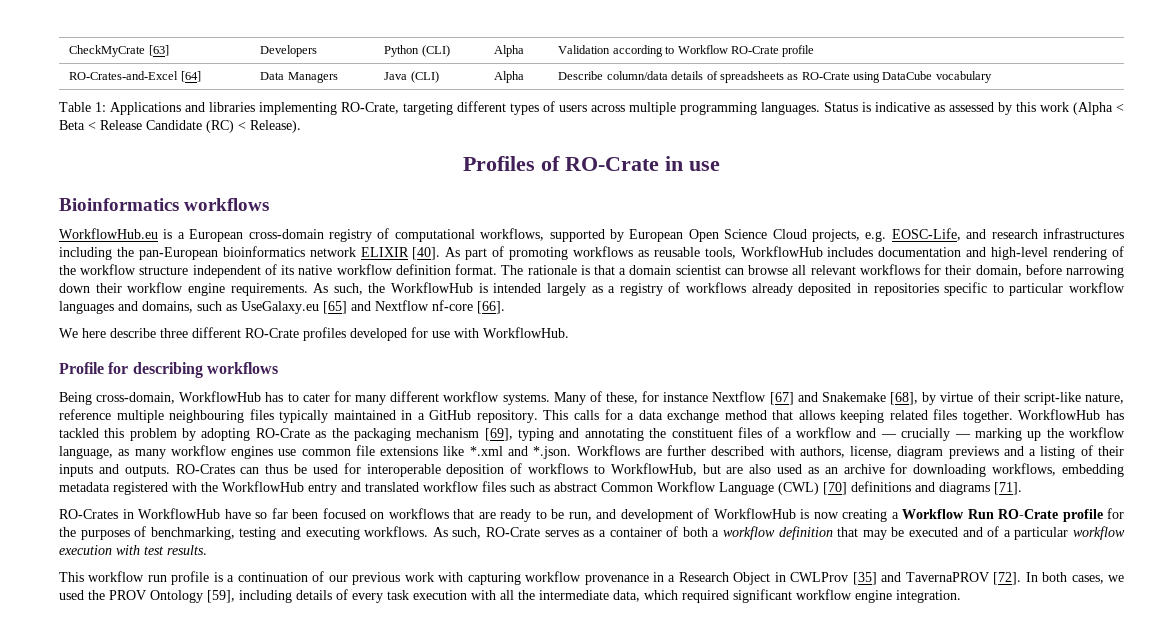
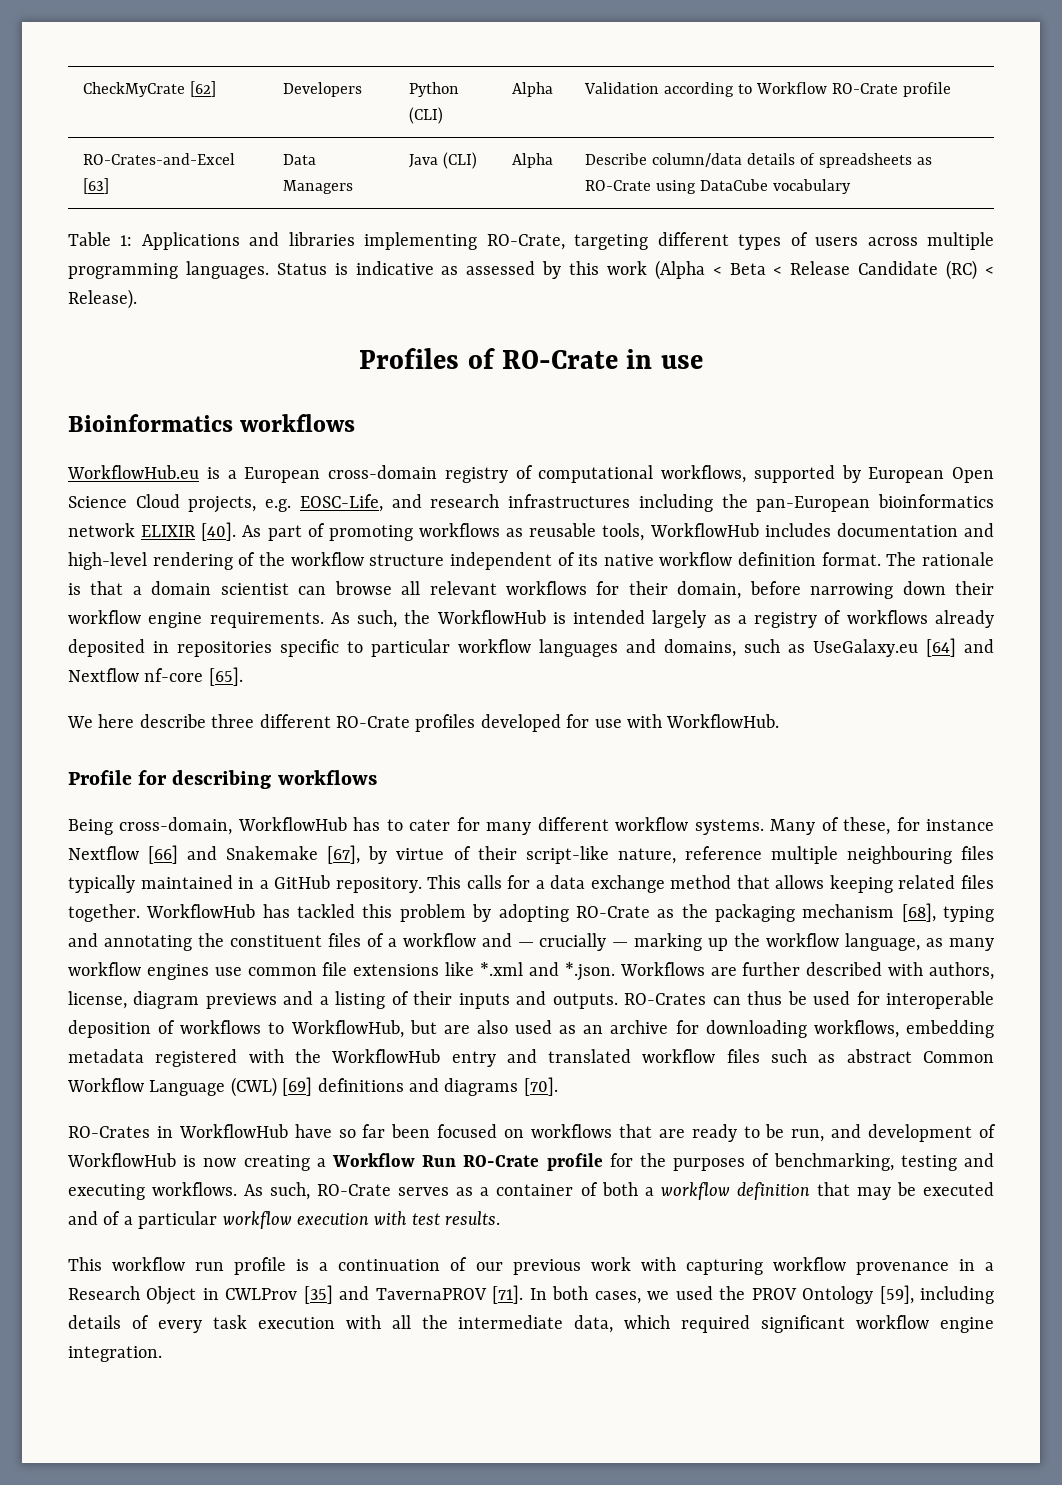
- CheckMyCrate [63] | Developers | Python (CLI) | Alpha | Validation according to Workflow RO-Crate profile
+ CheckMyCrate [62] | Developers | Python (CLI) | Alpha | Validation according to Workflow RO-Crate profile
- RO-Crates-and-Excel [64] | Data Managers | Java (CLI) | Alpha | Describe column/data details of spreadsheets as RO-Crate using DataCube vocabulary
+ RO-Crates-and-Excel [63] | Data Managers | Java (CLI) | Alpha | Describe column/data details of spreadsheets as RO-Crate using DataCube vocabulary
- As such, the WorkflowHub is intended largely as a registry of workflows already deposited in repositories specific to particular workflow languages and domains, such as UseGalaxy.eu [65] and Nextflow nf-core [66].
+ As such, the WorkflowHub is intended largely as a registry of workflows already deposited in repositories specific to particular workflow languages and domains, such as UseGalaxy.eu [64] and Nextflow nf-core [65].
- Many of these, for instance Nextflow [67] and Snakemake [68], by virtue of their script-like nature, reference multiple neighbouring files typically maintained in a GitHub repository.
+ Many of these, for instance Nextflow [66] and Snakemake [67], by virtue of their script-like nature, reference multiple neighbouring files typically maintained in a GitHub repository.
- WorkflowHub has tackled this problem by adopting RO-Crate as the packaging mechanism [69], typing and annotating the constituent files of a workflow and — crucially — marking up the workflow language, as many workflow engines use common file extensions like *.xml and *.json. Workflows are further described with authors, license, diagram previews and a listing of their inputs and outputs.
+ WorkflowHub has tackled this problem by adopting RO-Crate as the packaging mechanism [68], typing and annotating the constituent files of a workflow and — crucially — marking up the workflow language, as many workflow engines use common file extensions like *.xml and *.json. Workflows are further described with authors, license, diagram previews and a listing of their inputs and outputs.
- RO-Crates can thus be used for interoperable deposition of workflows to WorkflowHub, but are also used as an archive for downloading workflows, embedding metadata registered with the WorkflowHub entry and translated workflow files such as abstract Common Workflow Language (CWL) [70] definitions and diagrams [71].
+ RO-Crates can thus be used for interoperable deposition of workflows to WorkflowHub, but are also used as an archive for downloading workflows, embedding metadata registered with the WorkflowHub entry and translated workflow files such as abstract Common Workflow Language (CWL) [69] definitions and diagrams [70].
- This workflow run profile is a continuation of our previous work with capturing workflow provenance in a Research Object in CWLProv [35] and TavernaPROV [72].
+ This workflow run profile is a continuation of our previous work with capturing workflow provenance in a Research Object in CWLProv [35] and TavernaPROV [71].

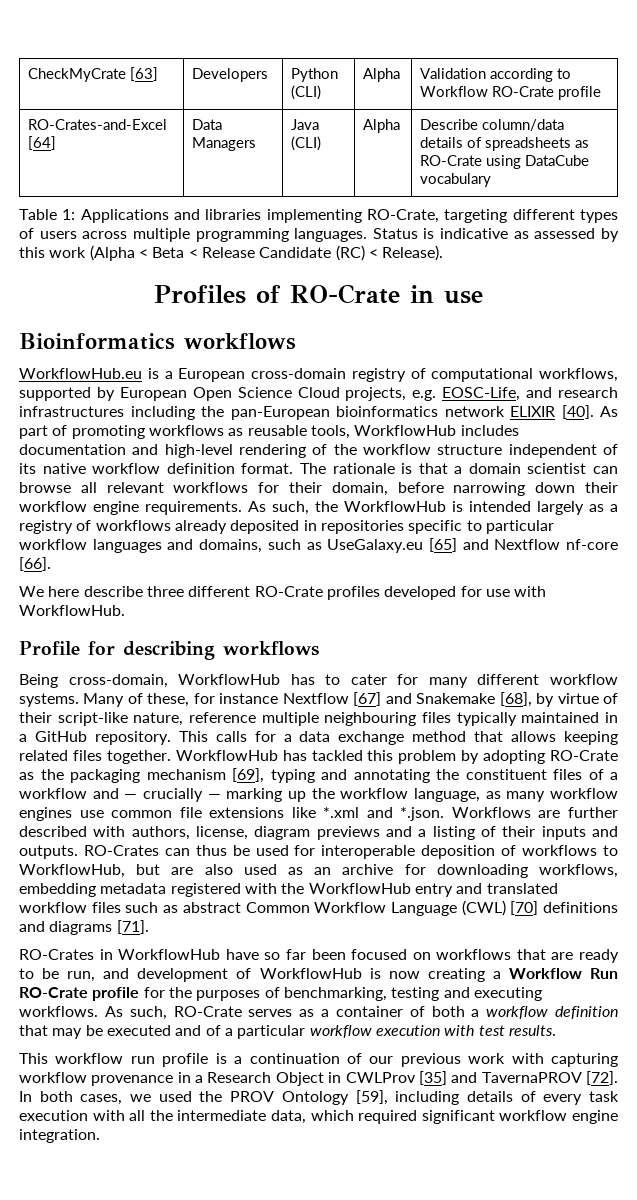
- CheckMyCrate [62] | Developers | Python (CLI) | Alpha | Validation according to Workflow RO-Crate profile
+ CheckMyCrate [63] | Developers | Python (CLI) | Alpha | Validation according to Workflow RO-Crate profile
- RO-Crates-and-Excel [63] | Data Managers | Java (CLI) | Alpha | Describe column/data details of spreadsheets as RO-Crate using DataCube vocabulary
+ RO-Crates-and-Excel [64] | Data Managers | Java (CLI) | Alpha | Describe column/data details of spreadsheets as RO-Crate using DataCube vocabulary
- As such, the WorkflowHub is intended largely as a registry of workflows already deposited in repositories specific to particular workflow languages and domains, such as UseGalaxy.eu [64] and Nextflow nf-core [65].
+ As such, the WorkflowHub is intended largely as a registry of workflows already deposited in repositories specific to particular workflow languages and domains, such as UseGalaxy.eu [65] and Nextflow nf-core [66].
- Many of these, for instance Nextflow [66] and Snakemake [67], by virtue of their script-like nature, reference multiple neighbouring files typically maintained in a GitHub repository.
+ Many of these, for instance Nextflow [67] and Snakemake [68], by virtue of their script-like nature, reference multiple neighbouring files typically maintained in a GitHub repository.
- WorkflowHub has tackled this problem by adopting RO-Crate as the packaging mechanism [68], typing and annotating the constituent files of a workflow and — crucially — marking up the workflow language, as many workflow engines use common file extensions like *.xml and *.json. Workflows are further described with authors, license, diagram previews and a listing of their inputs and outputs.
+ WorkflowHub has tackled this problem by adopting RO-Crate as the packaging mechanism [69], typing and annotating the constituent files of a workflow and — crucially — marking up the workflow language, as many workflow engines use common file extensions like *.xml and *.json. Workflows are further described with authors, license, diagram previews and a listing of their inputs and outputs.
- RO-Crates can thus be used for interoperable deposition of workflows to WorkflowHub, but are also used as an archive for downloading workflows, embedding metadata registered with the WorkflowHub entry and translated workflow files such as abstract Common Workflow Language (CWL) [69] definitions and diagrams [70].
+ RO-Crates can thus be used for interoperable deposition of workflows to WorkflowHub, but are also used as an archive for downloading workflows, embedding metadata registered with the WorkflowHub entry and translated workflow files such as abstract Common Workflow Language (CWL) [70] definitions and diagrams [71].
- This workflow run profile is a continuation of our previous work with capturing workflow provenance in a Research Object in CWLProv [35] and TavernaPROV [71].
+ This workflow run profile is a continuation of our previous work with capturing workflow provenance in a Research Object in CWLProv [35] and TavernaPROV [72].

